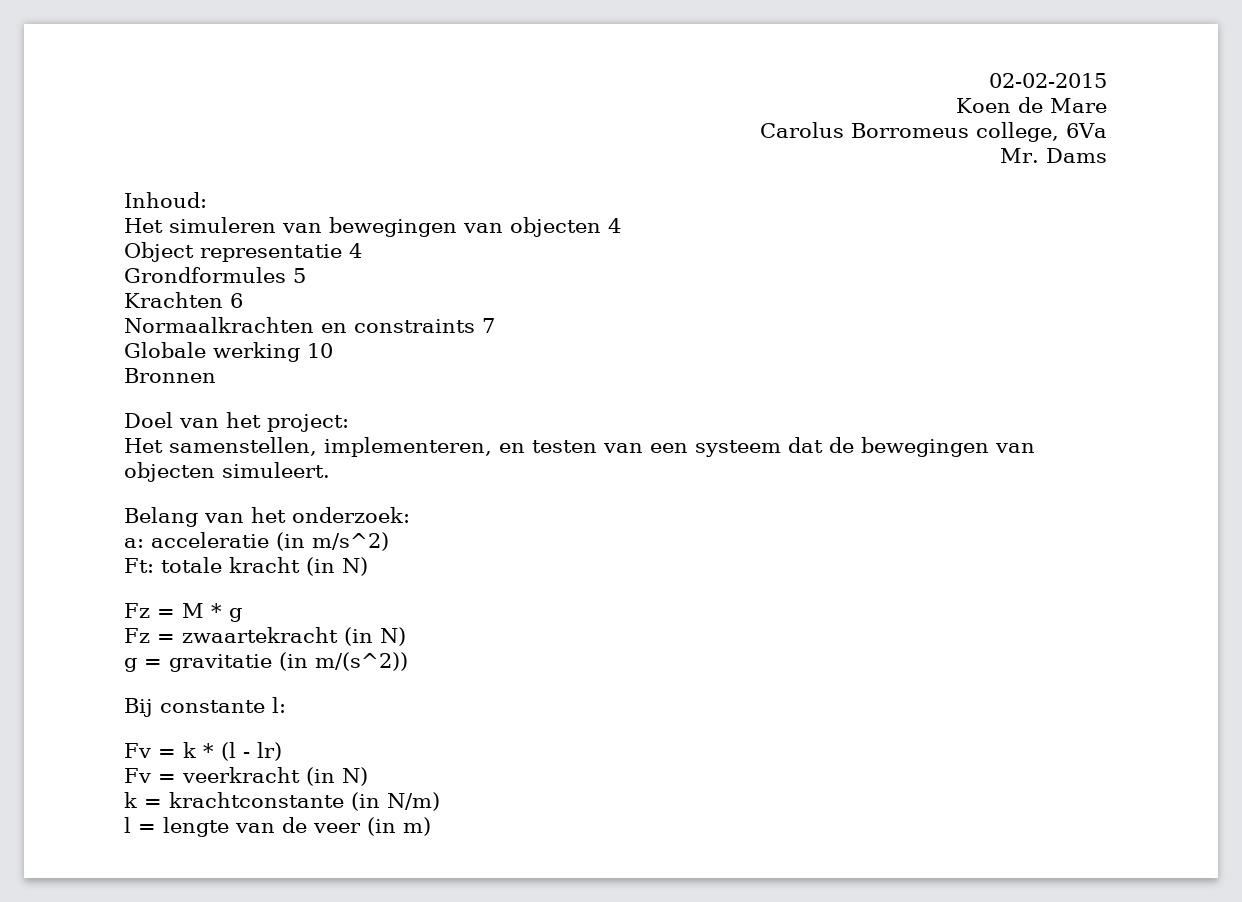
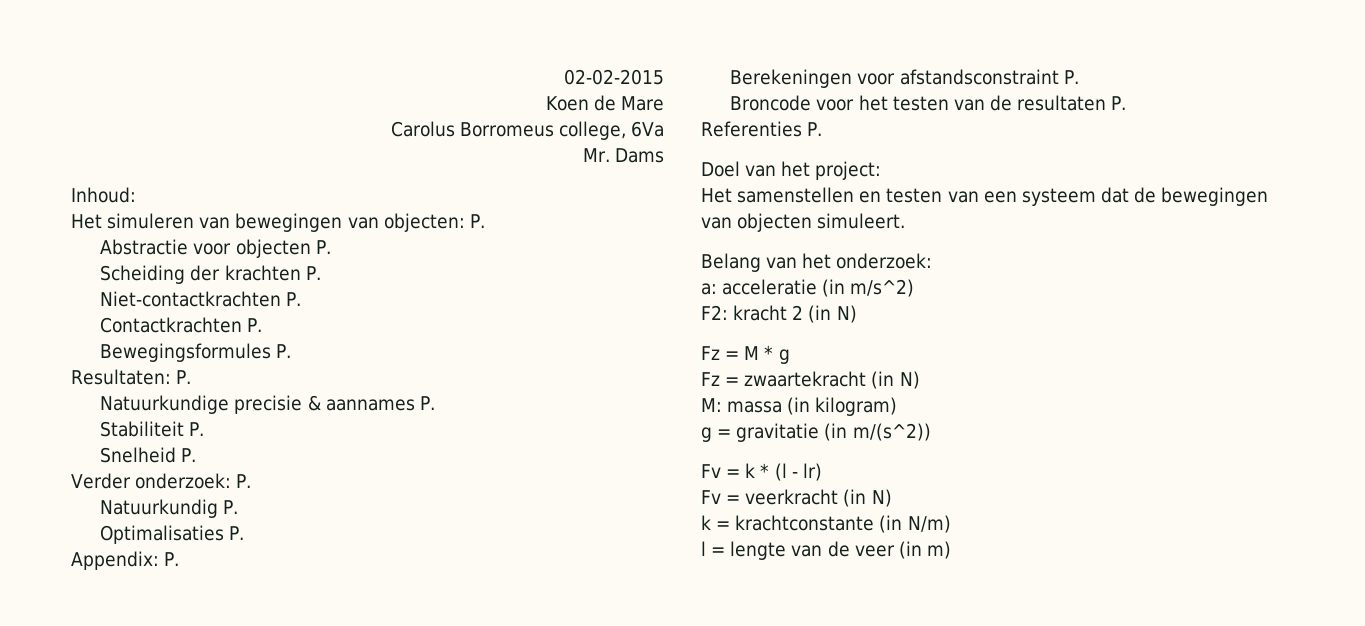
- Het simuleren van bewegingen van objecten 4
- Object representatie 4
- Grondformules 5
- Krachten 6
- Normaalkrachten en constraints 7
- Globale werking 10
- Bronnen
+ Het simuleren van bewegingen van objecten: P.
+ Abstractie voor objecten P.
+ Scheiding der krachten P.
+ Niet-contactkrachten P.
+ Contactkrachten P.
+ Bewegingsformules P.
+ Resultaten: P.
+ Natuurkundige precisie & aannames P.
+ Stabiliteit P.
+ Snelheid P.
+ Verder onderzoek: P.
+ Natuurkundig P.
+ Optimalisaties P.
+ Appendix: P.
+ Berekeningen voor afstandsconstraint P.
+ Broncode voor het testen van de resultaten P.
+ Referenties P.
- Het samenstellen, implementeren, en testen van een systeem dat de bewegingen van objecten simuleert.
+ Het samenstellen en testen van een systeem dat de bewegingen van objecten simuleert.
- Ft: totale kracht (in N)
+ F2: kracht 2 (in N)
+ M: massa (in kilogram)
- Bij constante l:

